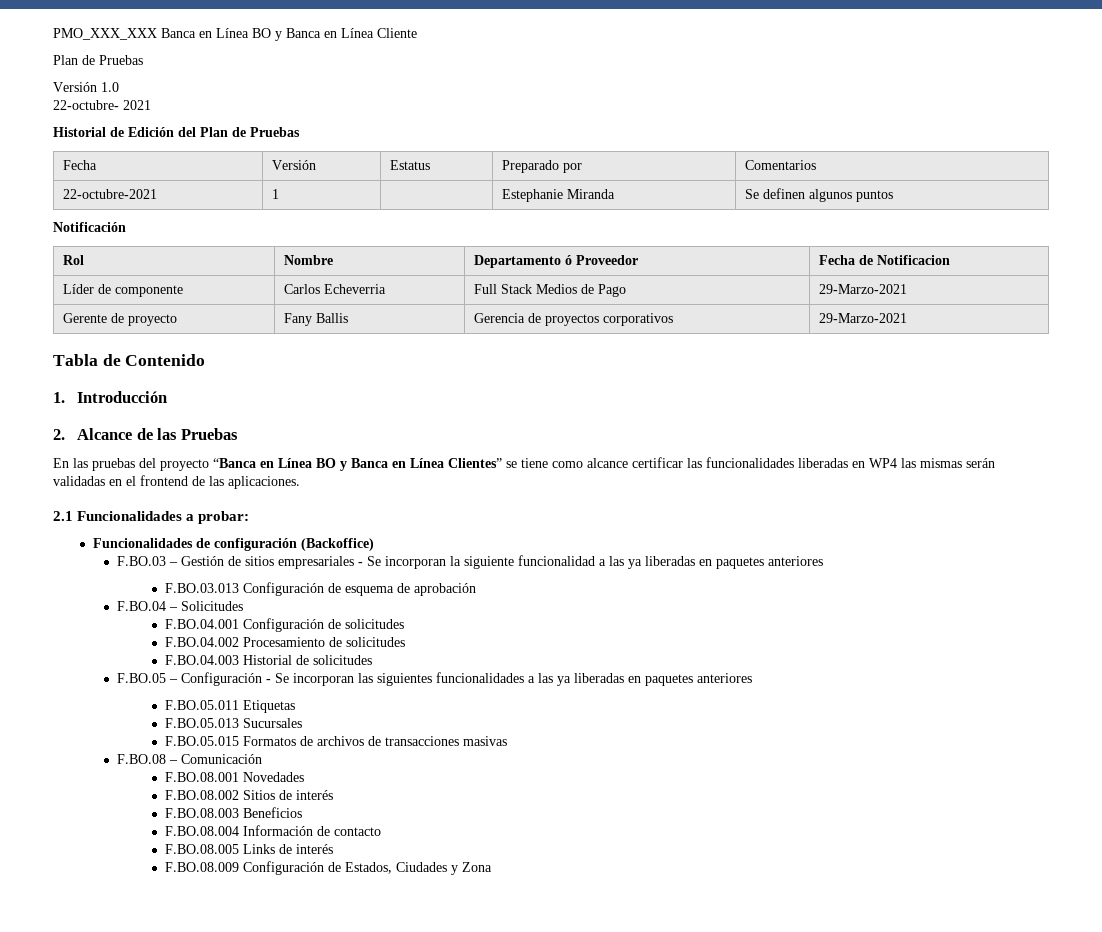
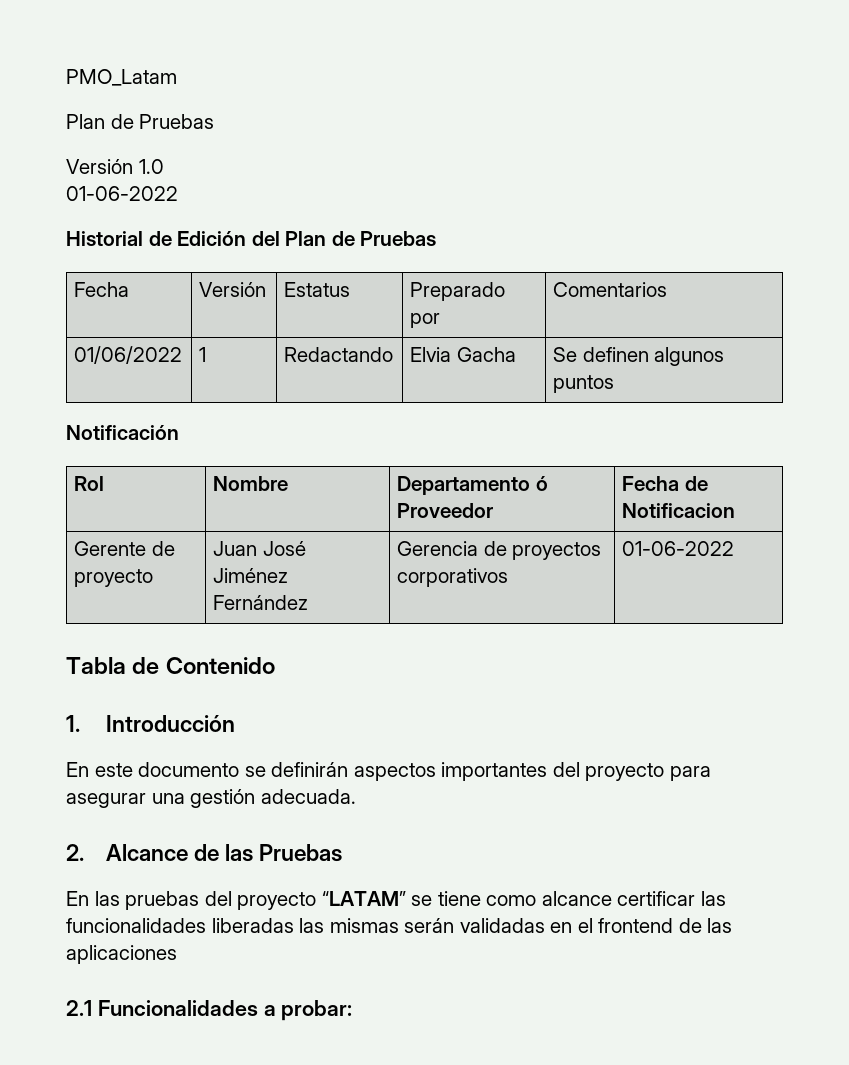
- PMO_XXX_XXX Banca en Línea BO y Banca en Línea Cliente
+ PMO_Latam
  Versión 1.0
- 22-octubre- 2021
+ 01-06-2022
- 22-octubre-2021 | 1 | | Estephanie Miranda | Se definen algunos puntos
+ 01/06/2022 | 1 | Redactando | Elvia Gacha | Se definen algunos puntos
- Líder de componente | Carlos Echeverria | Full Stack Medios de Pago | 29-Marzo-2021
- Gerente de proyecto | Fany Ballis | Gerencia de proyectos corporativos | 29-Marzo-2021
+ Gerente de proyecto | Juan José Jiménez Fernández | Gerencia de proyectos corporativos | 01-06-2022
+ En este documento se definirán aspectos importantes del proyecto para asegurar una gestión adecuada.
- En las pruebas del proyecto “Banca en Línea BO y Banca en Línea Clientes” se tiene como alcance certificar las funcionalidades liberadas en WP4 las mismas serán validadas en el frontend de las aplicaciones.
+ En las pruebas del proyecto “LATAM” se tiene como alcance certificar las funcionalidades liberadas las mismas serán validadas en el frontend de las aplicaciones
- Funcionalidades de configuración (Backoffice)
- F.BO.03 – Gestión de sitios empresariales - Se incorporan la siguiente funcionalidad a las ya liberadas en paquetes anteriores
- F.BO.03.013 Configuración de esquema de aprobación
- F.BO.04 – Solicitudes
- F.BO.04.001 Configuración de solicitudes
- F.BO.04.002 Procesamiento de solicitudes
- F.BO.04.003 Historial de solicitudes
- F.BO.05 – Configuración - Se incorporan las siguientes funcionalidades a las ya liberadas en paquetes anteriores
- F.BO.05.011 Etiquetas
- F.BO.05.013 Sucursales
- F.BO.05.015 Formatos de archivos de transacciones masivas
- F.BO.08 – Comunicación
- F.BO.08.001 Novedades
- F.BO.08.002 Sitios de interés
- F.BO.08.003 Beneficios
- F.BO.08.004 Información de contacto
- F.BO.08.005 Links de interés
- F.BO.08.009 Configuración de Estados, Ciudades y Zona

